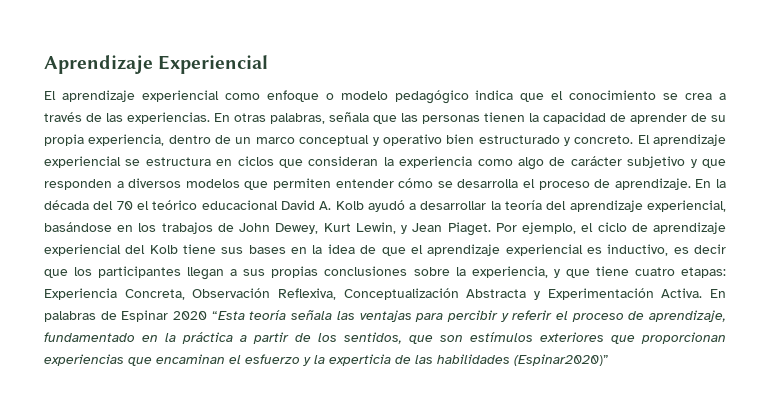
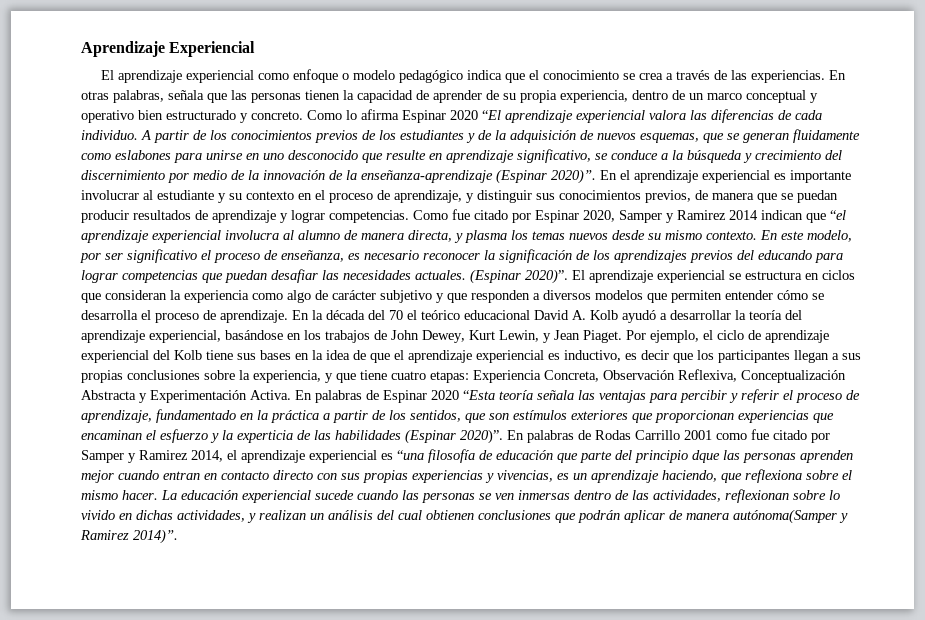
+ Como lo afirma Espinar 2020 “El aprendizaje experiencial valora las diferencias de cada individuo. A partir de los conocimientos previos de los estudiantes y de la adquisición de nuevos esquemas, que se generan fluidamente como eslabones para unirse en uno desconocido que resulte en aprendizaje significativo, se conduce a la búsqueda y crecimiento del discernimiento por medio de la innovación de la enseñanza-aprendizaje (Espinar 2020)”. En el aprendizaje experiencial es importante involucrar al estudiante y su contexto en el proceso de aprendizaje, y distinguir sus conocimientos previos, de manera que se puedan producir resultados de aprendizaje y lograr competencias. Como fue citado por Espinar 2020, Samper y Ramirez 2014 indican que “el aprendizaje experiencial involucra al alumno de manera directa, y plasma los temas nuevos desde su mismo contexto. En este modelo, por ser significativo el proceso de enseñanza, es necesario reconocer la significación de los aprendizajes previos del educando para lograr competencias que puedan desafiar las necesidades actuales. (Espinar 2020)”.
- En palabras de Espinar 2020 “Esta teoría señala las ventajas para percibir y referir el proceso de aprendizaje, fundamentado en la práctica a partir de los sentidos, que son estímulos exteriores que proporcionan experiencias que encaminan el esfuerzo y la experticia de las habilidades (Espinar2020)”
+ En palabras de Espinar 2020 “Esta teoría señala las ventajas para percibir y referir el proceso de aprendizaje, fundamentado en la práctica a partir de los sentidos, que son estímulos exteriores que proporcionan experiencias que encaminan el esfuerzo y la experticia de las habilidades (Espinar 2020)”. En palabras de Rodas Carrillo 2001 como fue citado por Samper y Ramirez 2014, el aprendizaje experiencial es “una filosofía de educación que parte del principio dque las personas aprenden mejor cuando entran en contacto directo con sus propias experiencias y vivencias, es un aprendizaje haciendo, que reflexiona sobre el mismo hacer. La educación experiencial sucede cuando las personas se ven inmersas dentro de las actividades, reflexionan sobre lo vivido en dichas actividades, y realizan un análisis del cual obtienen conclusiones que podrán aplicar de manera autónoma(Samper y Ramirez 2014)”.

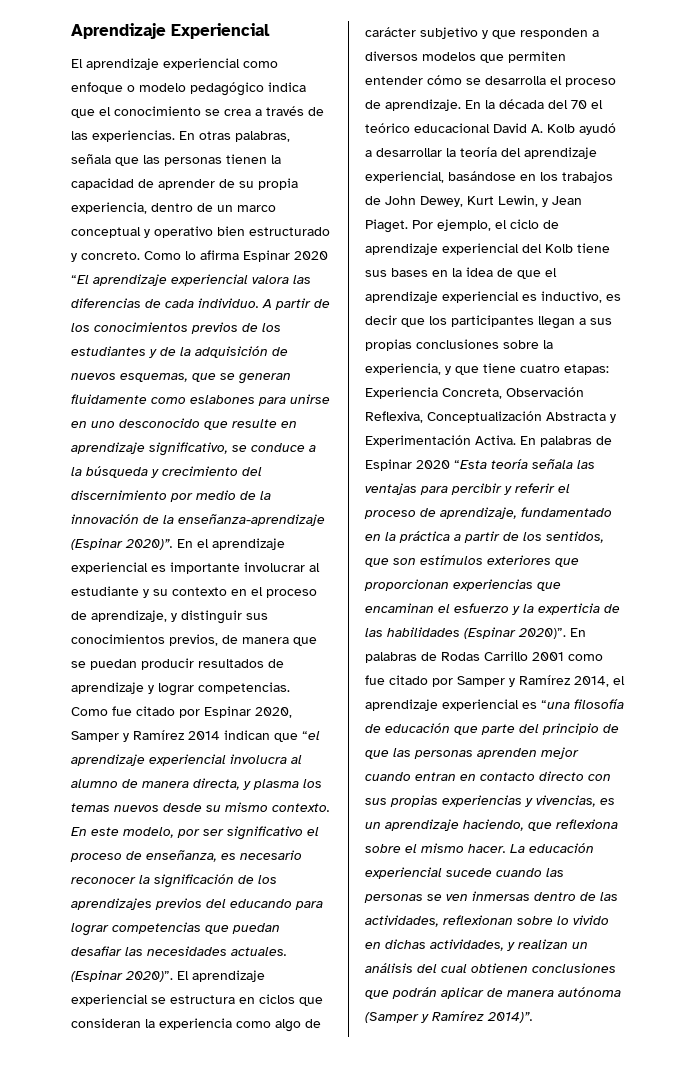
- Como fue citado por Espinar 2020, Samper y Ramirez 2014 indican que “el aprendizaje experiencial involucra al alumno de manera directa, y plasma los temas nuevos desde su mismo contexto.
+ Como fue citado por Espinar 2020, Samper y Ramírez 2014 indican que “el aprendizaje experiencial involucra al alumno de manera directa, y plasma los temas nuevos desde su mismo contexto.
- En palabras de Rodas Carrillo 2001 como fue citado por Samper y Ramirez 2014, el aprendizaje experiencial es “una filosofía de educación que parte del principio dque las personas aprenden mejor cuando entran en contacto directo con sus propias experiencias y vivencias, es un aprendizaje haciendo, que reflexiona sobre el mismo hacer.
+ En palabras de Rodas Carrillo 2001 como fue citado por Samper y Ramírez 2014, el aprendizaje experiencial es “una filosofía de educación que parte del principio de que las personas aprenden mejor cuando entran en contacto directo con sus propias experiencias y vivencias, es un aprendizaje haciendo, que reflexiona sobre el mismo hacer.
- La educación experiencial sucede cuando las personas se ven inmersas dentro de las actividades, reflexionan sobre lo vivido en dichas actividades, y realizan un análisis del cual obtienen conclusiones que podrán aplicar de manera autónoma(Samper y Ramirez 2014)”.
+ La educación experiencial sucede cuando las personas se ven inmersas dentro de las actividades, reflexionan sobre lo vivido en dichas actividades, y realizan un análisis del cual obtienen conclusiones que podrán aplicar de manera autónoma (Samper y Ramírez 2014)”.

